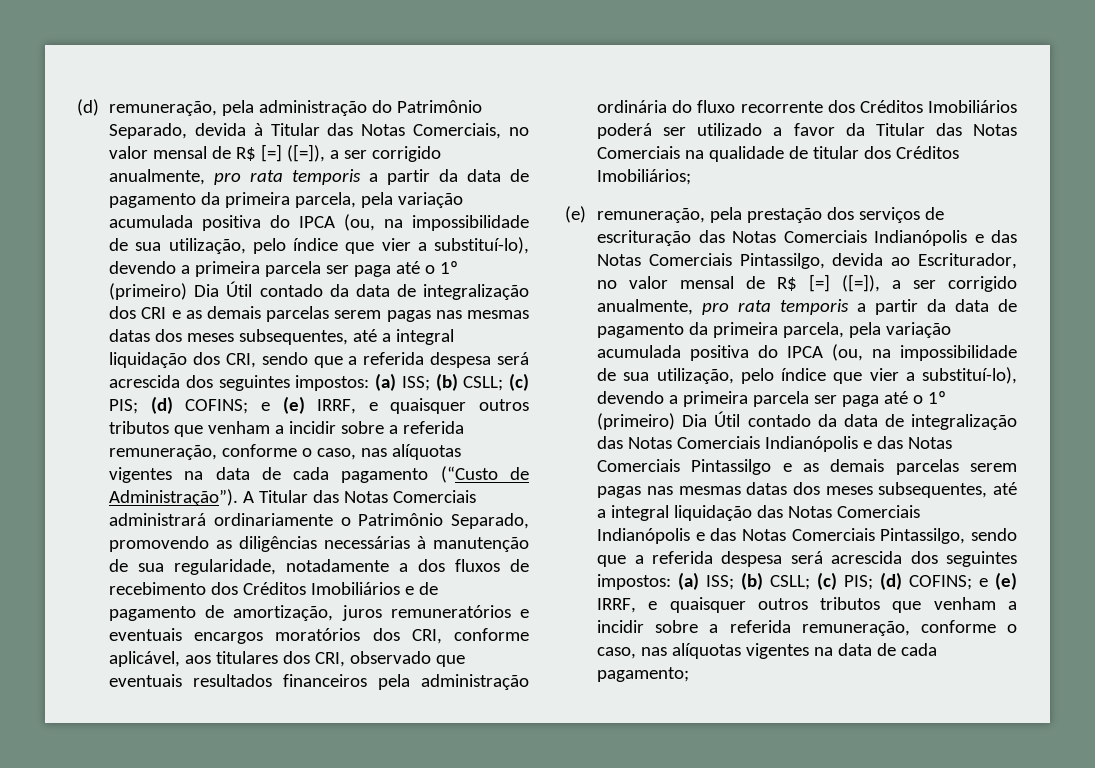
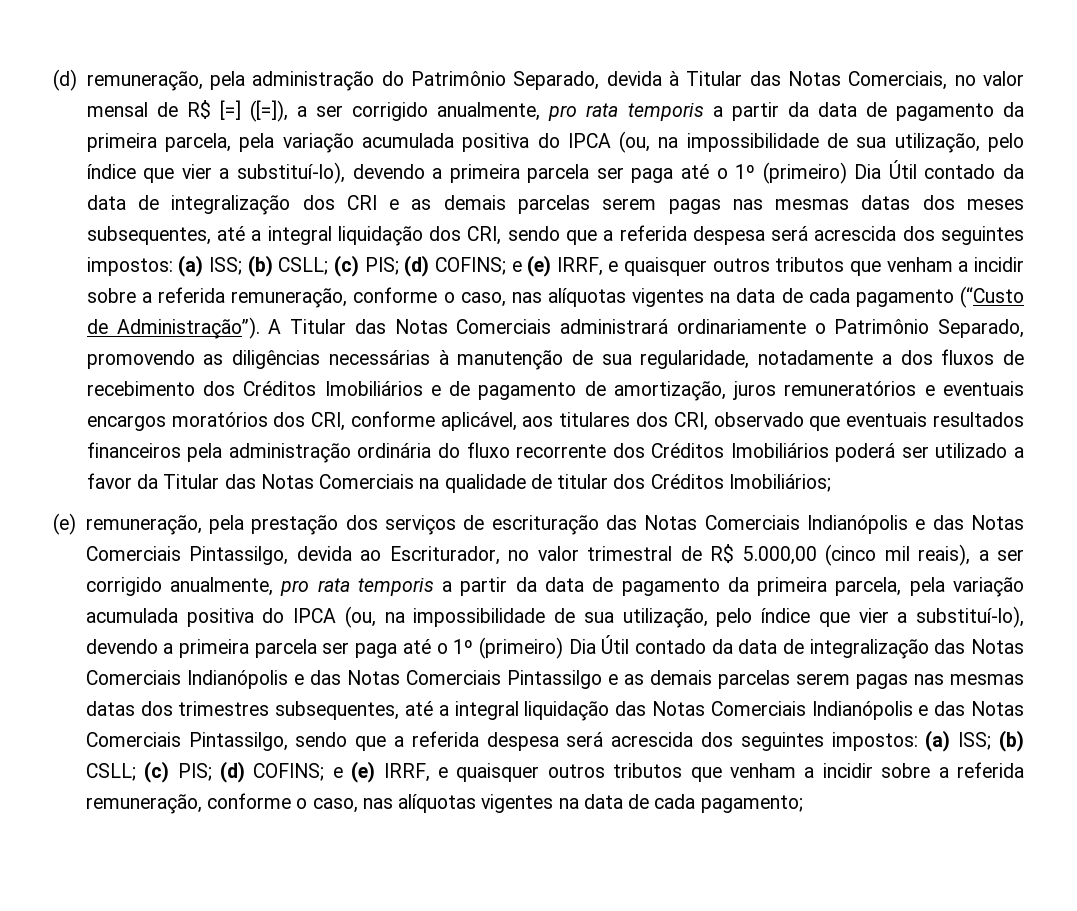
- (e) remuneração, pela prestação dos serviços de escrituração das Notas Comerciais Indianópolis e das Notas Comerciais Pintassilgo, devida ao Escriturador, no valor mensal de R$ [=] ([=]), a ser corrigido anualmente, pro rata temporis a partir da data de pagamento da primeira parcela, pela variação acumulada positiva do IPCA (ou, na impossibilidade de sua utilização, pelo índice que vier a substituí-lo), devendo a primeira parcela ser paga até o 1º (primeiro) Dia Útil contado da data de integralização das Notas Comerciais Indianópolis e das Notas Comerciais Pintassilgo e as demais parcelas serem pagas nas mesmas datas dos meses subsequentes, até a integral liquidação das Notas Comerciais Indianópolis e das Notas Comerciais Pintassilgo, sendo que a referida despesa será acrescida dos seguintes impostos:
+ (e) remuneração, pela prestação dos serviços de escrituração das Notas Comerciais Indianópolis e das Notas Comerciais Pintassilgo, devida ao Escriturador, no valor trimestral de R$ 5.000,00 (cinco mil reais), a ser corrigido anualmente, pro rata temporis a partir da data de pagamento da primeira parcela, pela variação acumulada positiva do IPCA (ou, na impossibilidade de sua utilização, pelo índice que vier a substituí-lo), devendo a primeira parcela ser paga até o 1º (primeiro) Dia Útil contado da data de integralização das Notas Comerciais Indianópolis e das Notas Comerciais Pintassilgo e as demais parcelas serem pagas nas mesmas datas dos trimestres subsequentes, até a integral liquidação das Notas Comerciais Indianópolis e das Notas Comerciais Pintassilgo, sendo que a referida despesa será acrescida dos seguintes impostos:

